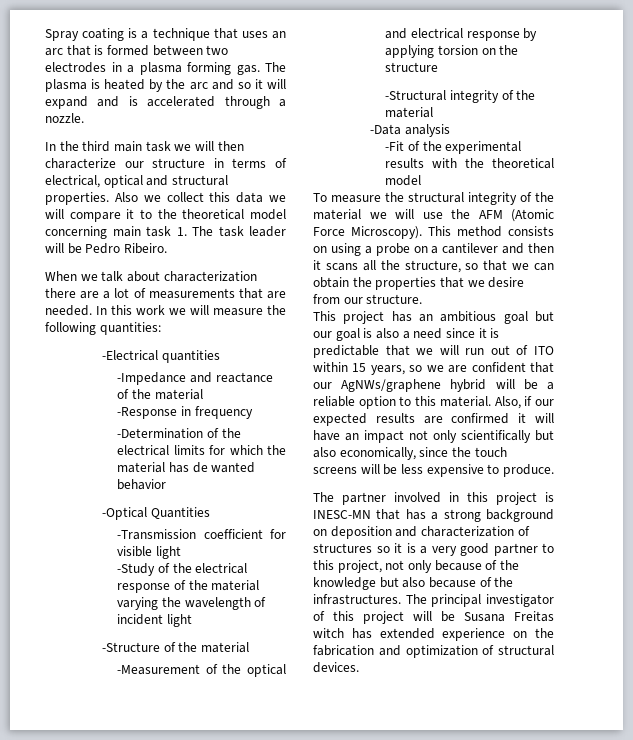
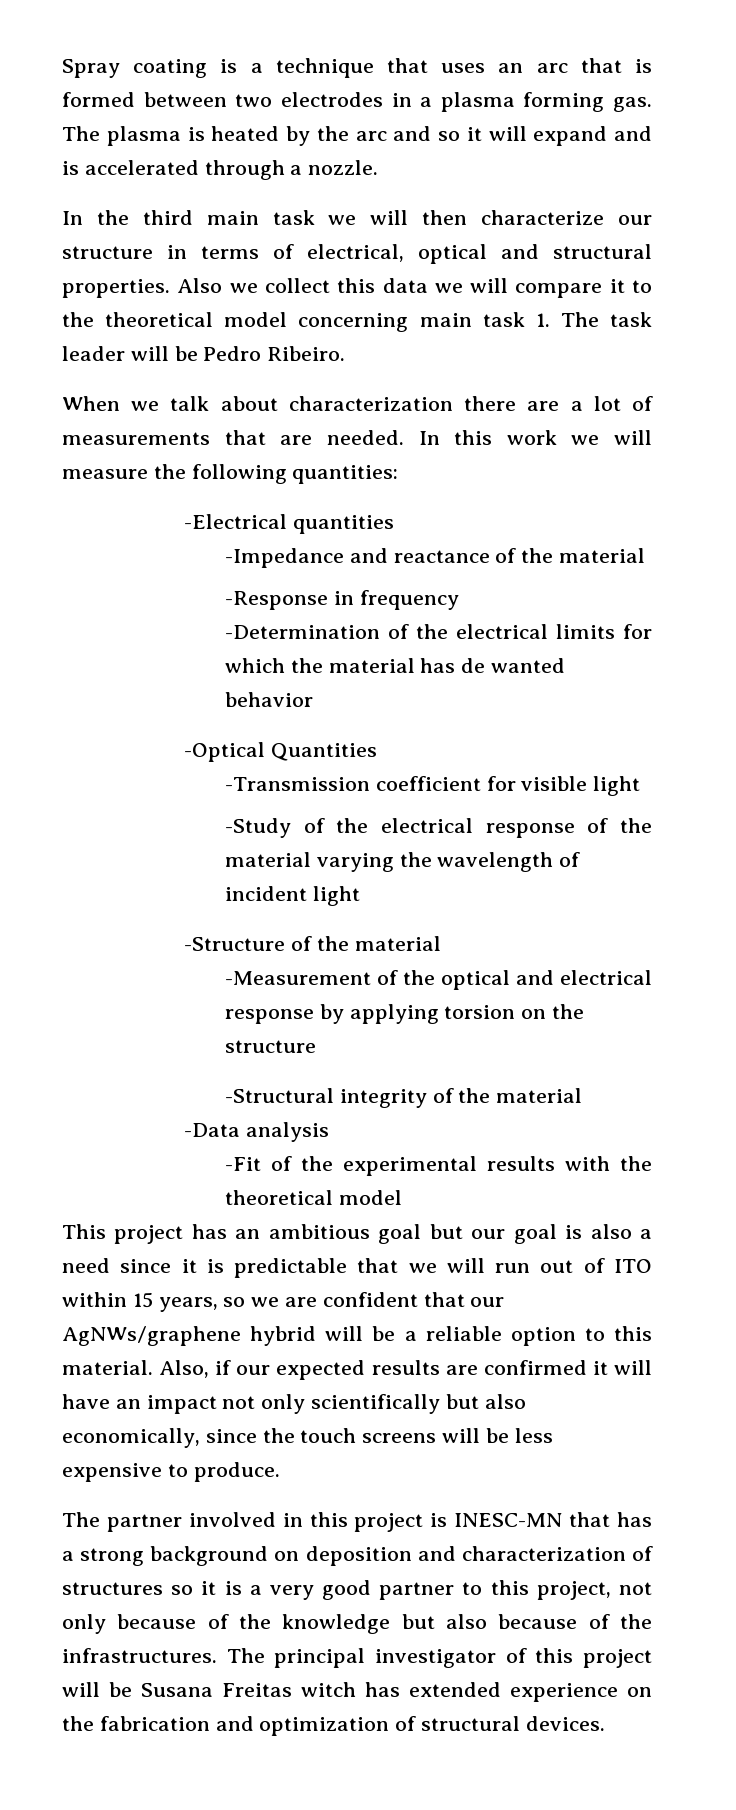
- To measure the structural integrity of the material we will use the AFM (Atomic Force Microscopy). This method consists on using a probe on a cantilever and then it scans all the structure, so that we can obtain the properties that we desire from our structure.

